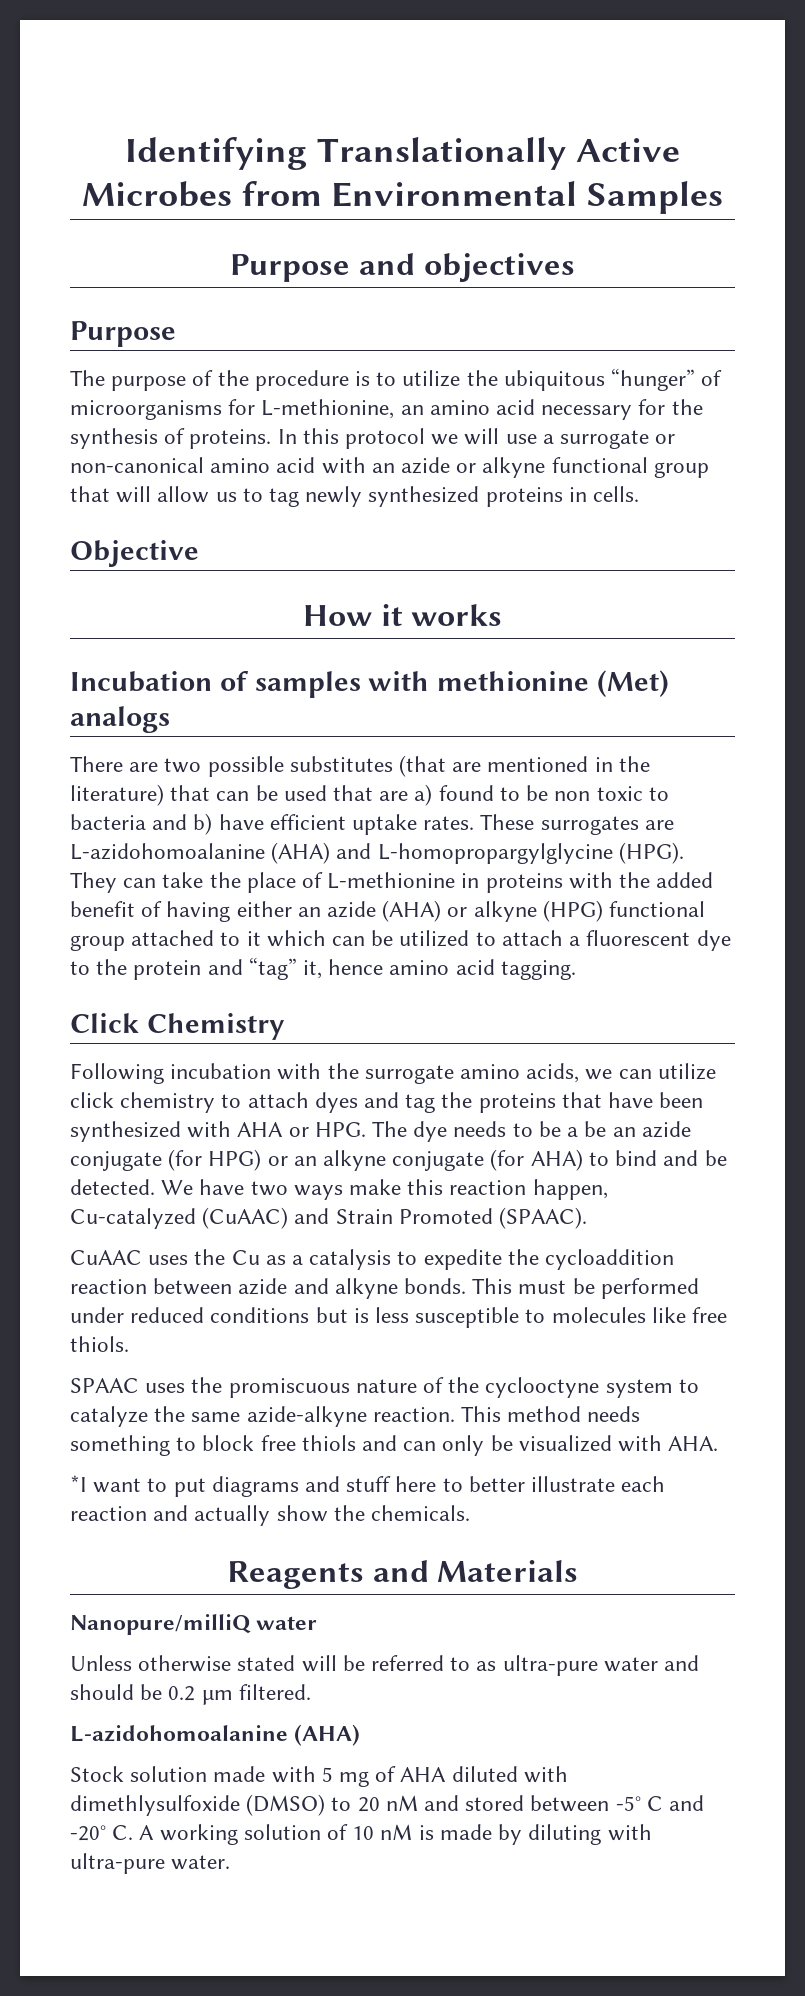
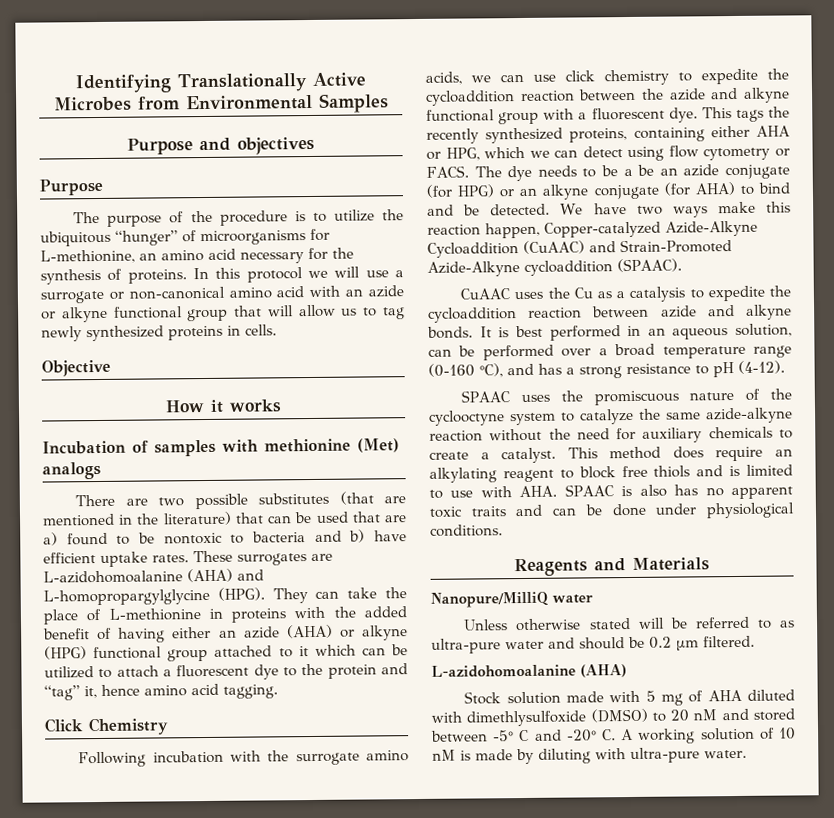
- There are two possible substitutes (that are mentioned in the literature) that can be used that are a) found to be non toxic to bacteria and b) have efficient uptake rates.
+ There are two possible substitutes (that are mentioned in the literature) that can be used that are a) found to be nontoxic to bacteria and b) have efficient uptake rates.
- Following incubation with the surrogate amino acids, we can utilize click chemistry to attach dyes and tag the proteins that have been synthesized with AHA or HPG. The dye needs to be a be an azide conjugate (for HPG) or an alkyne conjugate (for AHA) to bind and be detected.
+ Following incubation with the surrogate amino acids, we can use click chemistry to expedite the cycloaddition reaction between the azide and alkyne functional group with a fluorescent dye. This tags the recently synthesized proteins, containing either AHA or HPG, which we can detect using flow cytometry or FACS. The dye needs to be a be an azide conjugate (for HPG) or an alkyne conjugate (for AHA) to bind and be detected.
- We have two ways make this reaction happen, Cu-catalyzed (CuAAC) and Strain Promoted (SPAAC).
+ We have two ways make this reaction happen, Copper-catalyzed Azide-Alkyne Cycloaddition (CuAAC) and Strain-Promoted Azide-Alkyne cycloaddition (SPAAC).
- This must be performed under reduced conditions but is less susceptible to molecules like free thiols.
+ It is best performed in an aqueous solution, can be performed over a broad temperature range (0-160 °C), and has a strong resistance to pH (4-12).
- SPAAC uses the promiscuous nature of the cyclooctyne system to catalyze the same azide-alkyne reaction. This method needs something to block free thiols and can only be visualized with AHA.
- *I want to put diagrams and stuff here to better illustrate each reaction and actually show the chemicals.
+ SPAAC uses the promiscuous nature of the cyclooctyne system to catalyze the same azide-alkyne reaction without the need for auxiliary chemicals to create a catalyst. This method does require an alkylating reagent to block free thiols and is limited to use with AHA. SPAAC is also has no apparent toxic traits and can be done under physiological conditions.
- Nanopure/milliQ water
+ Nanopure/MilliQ water

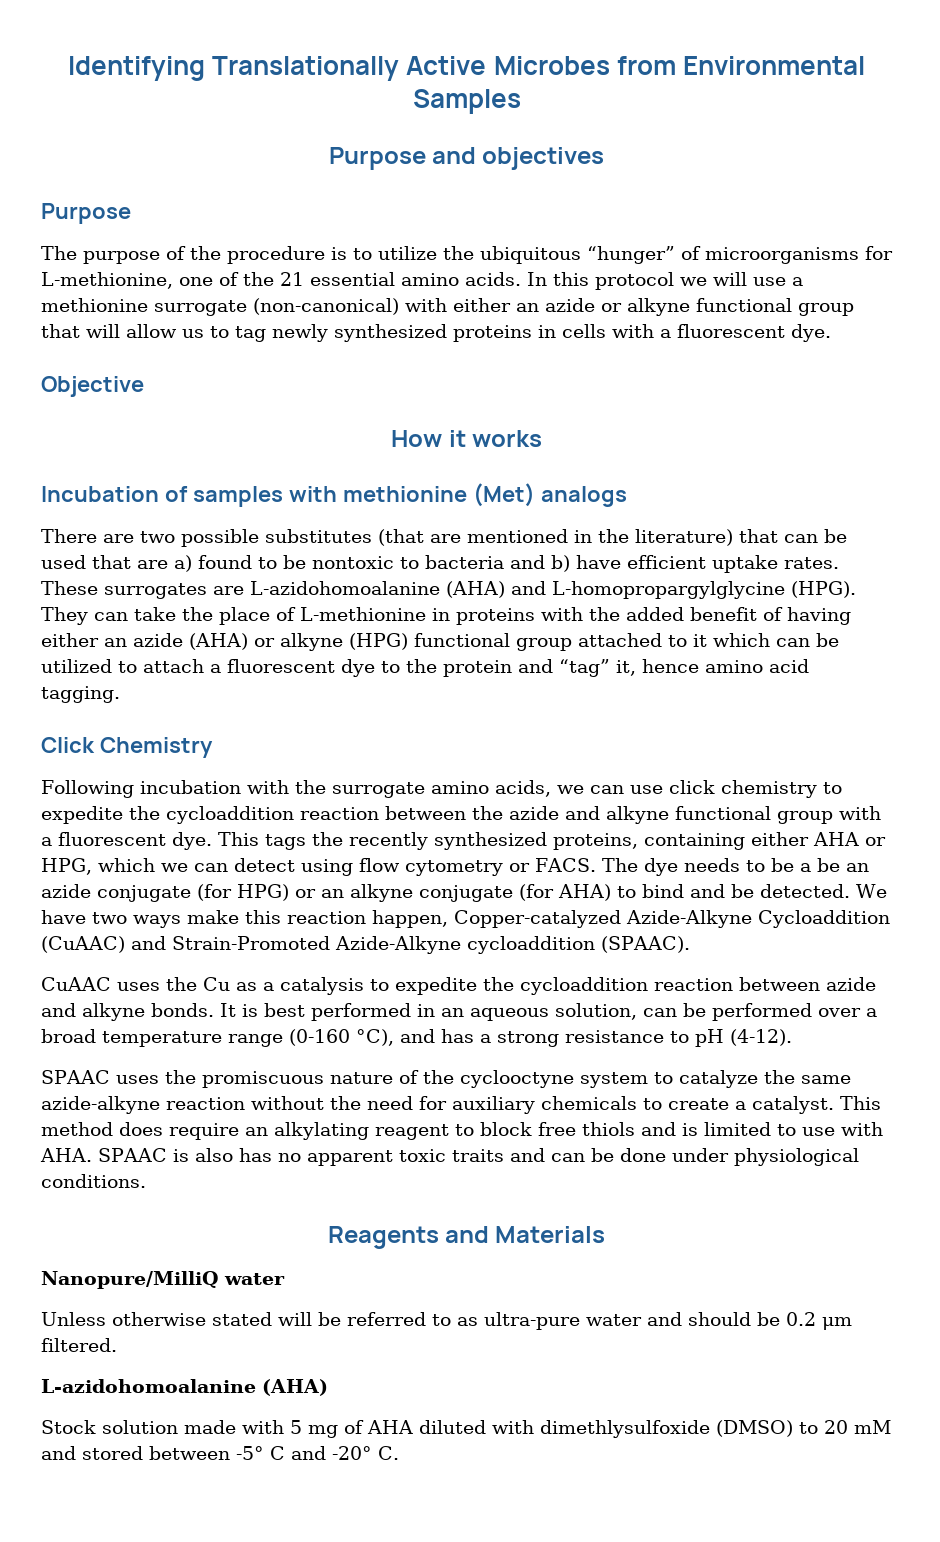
- The purpose of the procedure is to utilize the ubiquitous “hunger” of microorganisms for L-methionine, an amino acid necessary for the synthesis of proteins.
+ The purpose of the procedure is to utilize the ubiquitous “hunger” of microorganisms for L-methionine, one of the 21 essential amino acids.
- In this protocol we will use a surrogate or non-canonical amino acid with an azide or alkyne functional group that will allow us to tag newly synthesized proteins in cells.
+ In this protocol we will use a methionine surrogate (non-canonical) with either an azide or alkyne functional group that will allow us to tag newly synthesized proteins in cells with a fluorescent dye.
- Stock solution made with 5 mg of AHA diluted with dimethlysulfoxide (DMSO) to 20 nM and stored between -5° C and -20° C. A working solution of 10 nM is made by diluting with ultra-pure water.
+ Stock solution made with 5 mg of AHA diluted with dimethlysulfoxide (DMSO) to 20 mM and stored between -5° C and -20° C.

